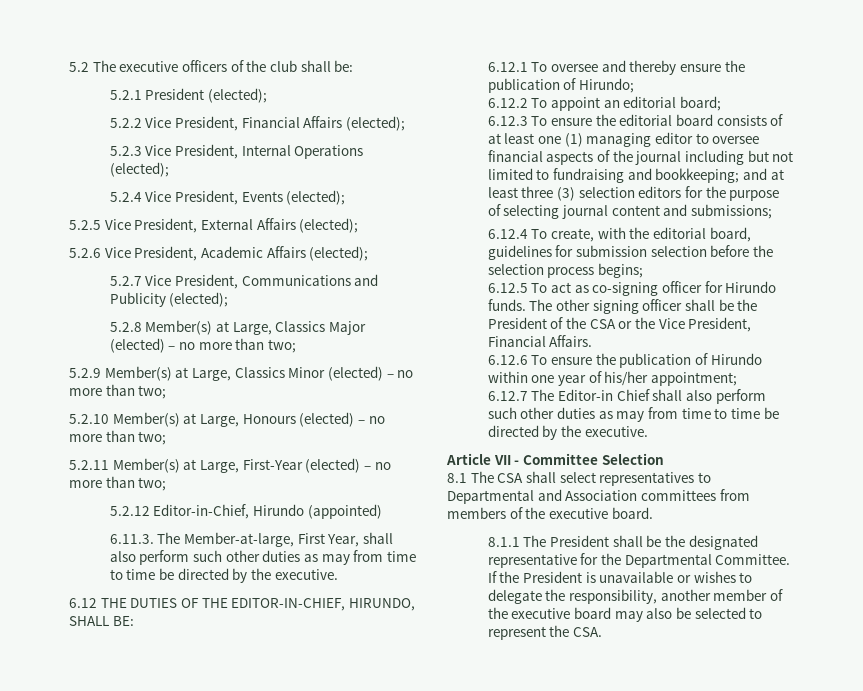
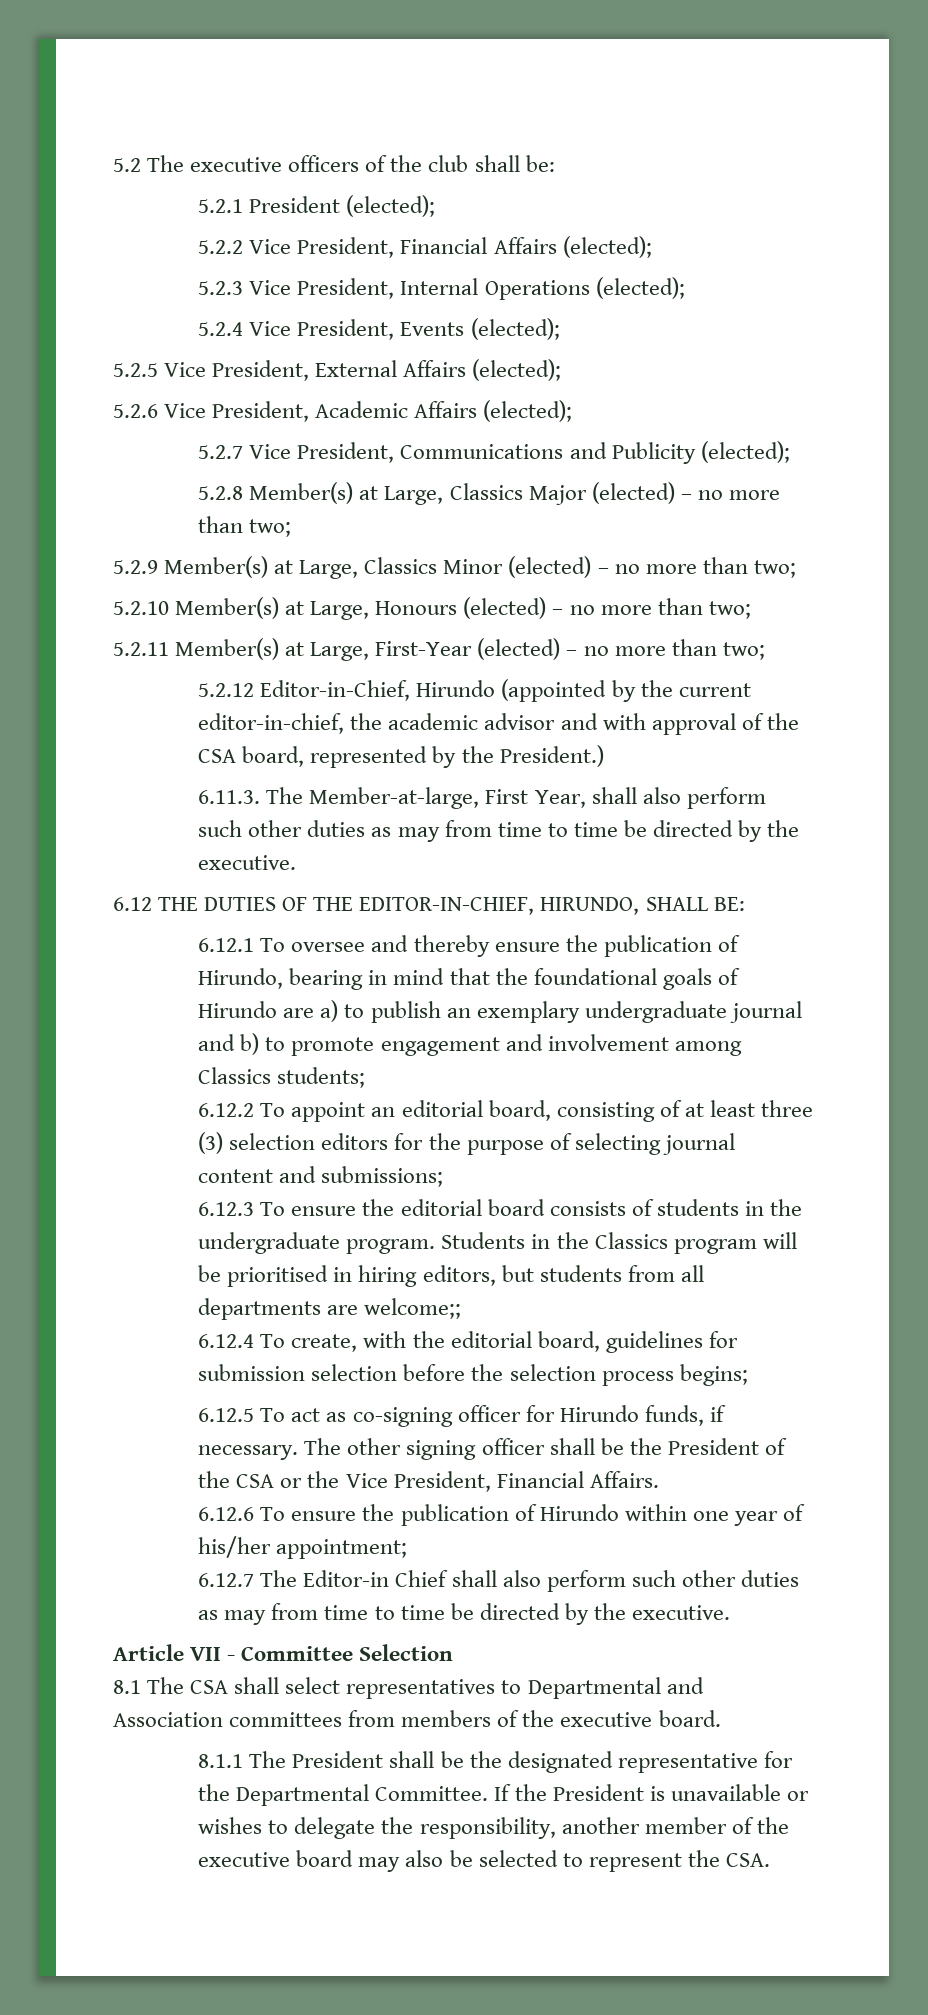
- 5.2.12 Editor-in-Chief, Hirundo (appointed)
+ 5.2.12 Editor-in-Chief, Hirundo (appointed by the current editor-in-chief, the academic advisor and with approval of the CSA board, represented by the President.)
- 6.12.1 To oversee and thereby ensure the publication of Hirundo;
+ 6.12.1 To oversee and thereby ensure the publication of Hirundo, bearing in mind that the foundational goals of Hirundo are a) to publish an exemplary undergraduate journal and b) to promote engagement and involvement among Classics students;
- 6.12.2 To appoint an editorial board;
- 6.12.3 To ensure the editorial board consists of at least one (1) managing editor to oversee financial aspects of the journal including but not limited to fundraising and bookkeeping; and at least three (3) selection editors for the purpose of selecting journal content and submissions;
+ 6.12.2 To appoint an editorial board, consisting of at least three (3) selection editors for the purpose of selecting journal content and submissions;
+ 6.12.3 To ensure the editorial board consists of students in the undergraduate program. Students in the Classics program will be prioritised in hiring editors, but students from all departments are welcome;;
- 6.12.5 To act as co-signing officer for Hirundo funds.
+ 6.12.5 To act as co-signing officer for Hirundo funds, if necessary.

